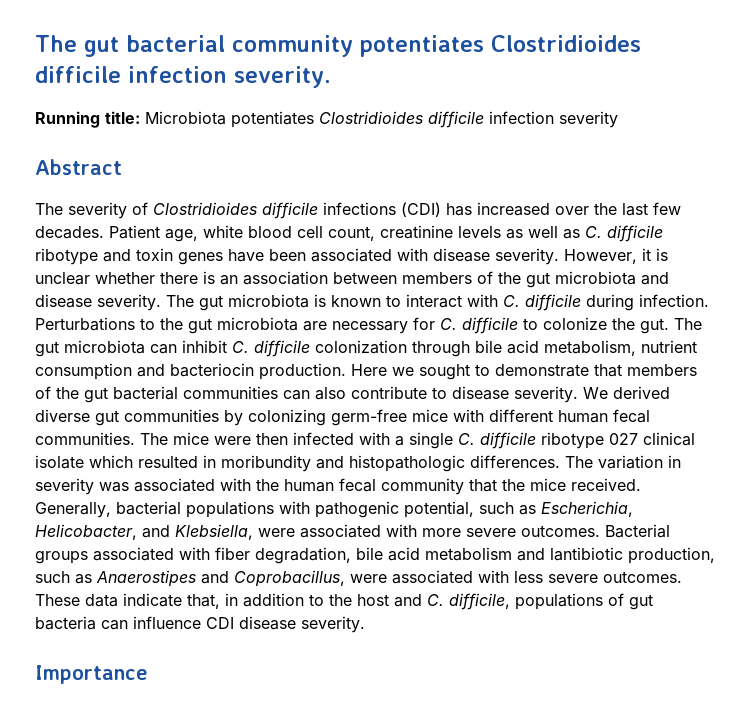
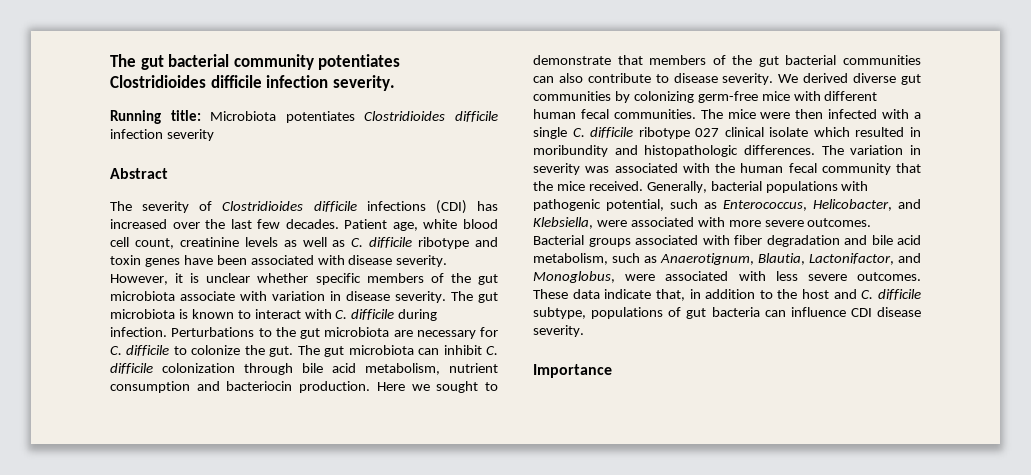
- However, it is unclear whether there is an association between members of the gut microbiota and disease severity.
+ However, it is unclear whether specific members of the gut microbiota associate with variation in disease severity.
- Generally, bacterial populations with pathogenic potential, such as Escherichia, Helicobacter, and Klebsiella, were associated with more severe outcomes.
+ Generally, bacterial populations with pathogenic potential, such as Enterococcus, Helicobacter, and Klebsiella, were associated with more severe outcomes.
- Bacterial groups associated with fiber degradation, bile acid metabolism and lantibiotic production, such as Anaerostipes and Coprobacillus, were associated with less severe outcomes.
+ Bacterial groups associated with fiber degradation and bile acid metabolism, such as Anaerotignum, Blautia, Lactonifactor, and Monoglobus, were associated with less severe outcomes.
- These data indicate that, in addition to the host and C. difficile, populations of gut bacteria can influence CDI disease severity.
+ These data indicate that, in addition to the host and C. difficile subtype, populations of gut bacteria can influence CDI disease severity.

